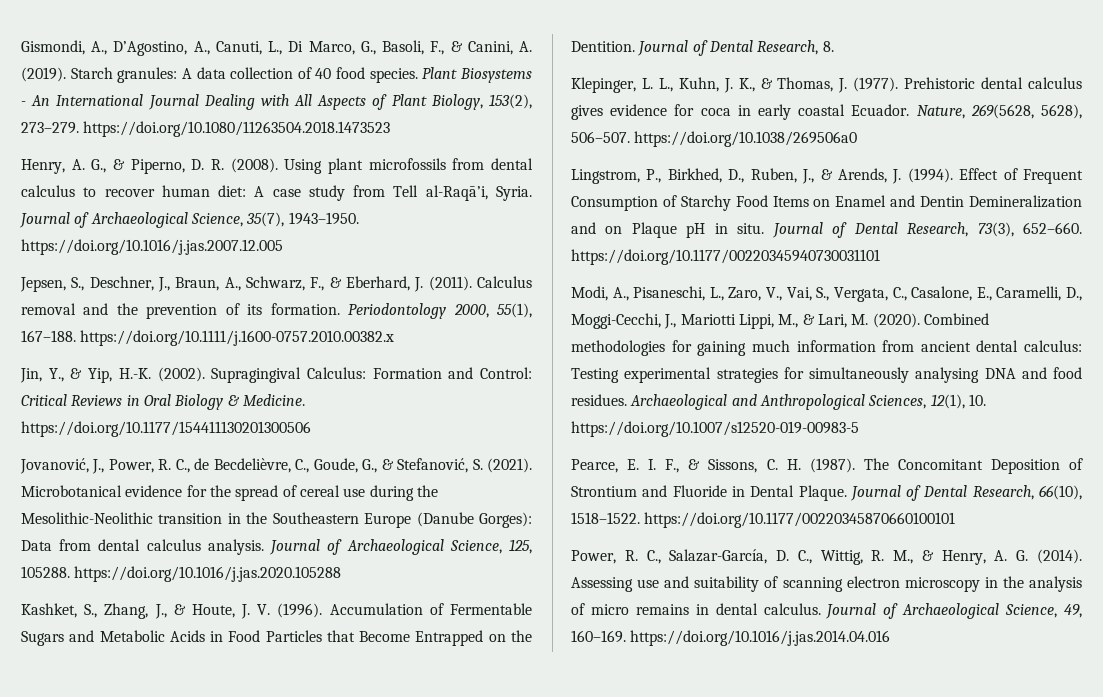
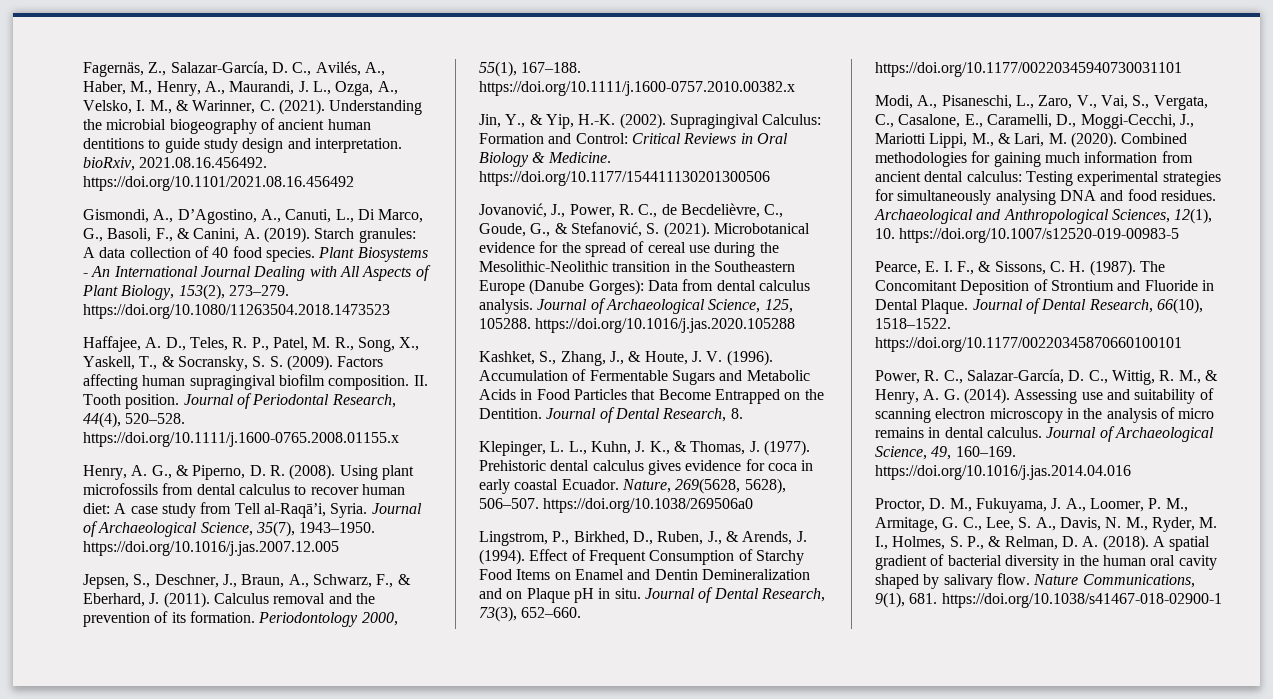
+ Fagernäs, Z., Salazar-García, D. C., Avilés, A., Haber, M., Henry, A., Maurandi, J. L., Ozga, A., Velsko, I. M., & Warinner, C. (2021). Understanding the microbial biogeography of ancient human dentitions to guide study design and interpretation. bioRxiv, 2021.08.16.456492. https://doi.org/10.1101/2021.08.16.456492
+ Haffajee, A. D., Teles, R. P., Patel, M. R., Song, X., Yaskell, T., & Socransky, S. S. (2009). Factors affecting human supragingival biofilm composition. II. Tooth position. Journal of Periodontal Research, 44(4), 520–528. https://doi.org/10.1111/j.1600-0765.2008.01155.x
+ Proctor, D. M., Fukuyama, J. A., Loomer, P. M., Armitage, G. C., Lee, S. A., Davis, N. M., Ryder, M. I., Holmes, S. P., & Relman, D. A. (2018). A spatial gradient of bacterial diversity in the human oral cavity shaped by salivary flow. Nature Communications, 9(1), 681. https://doi.org/10.1038/s41467-018-02900-1

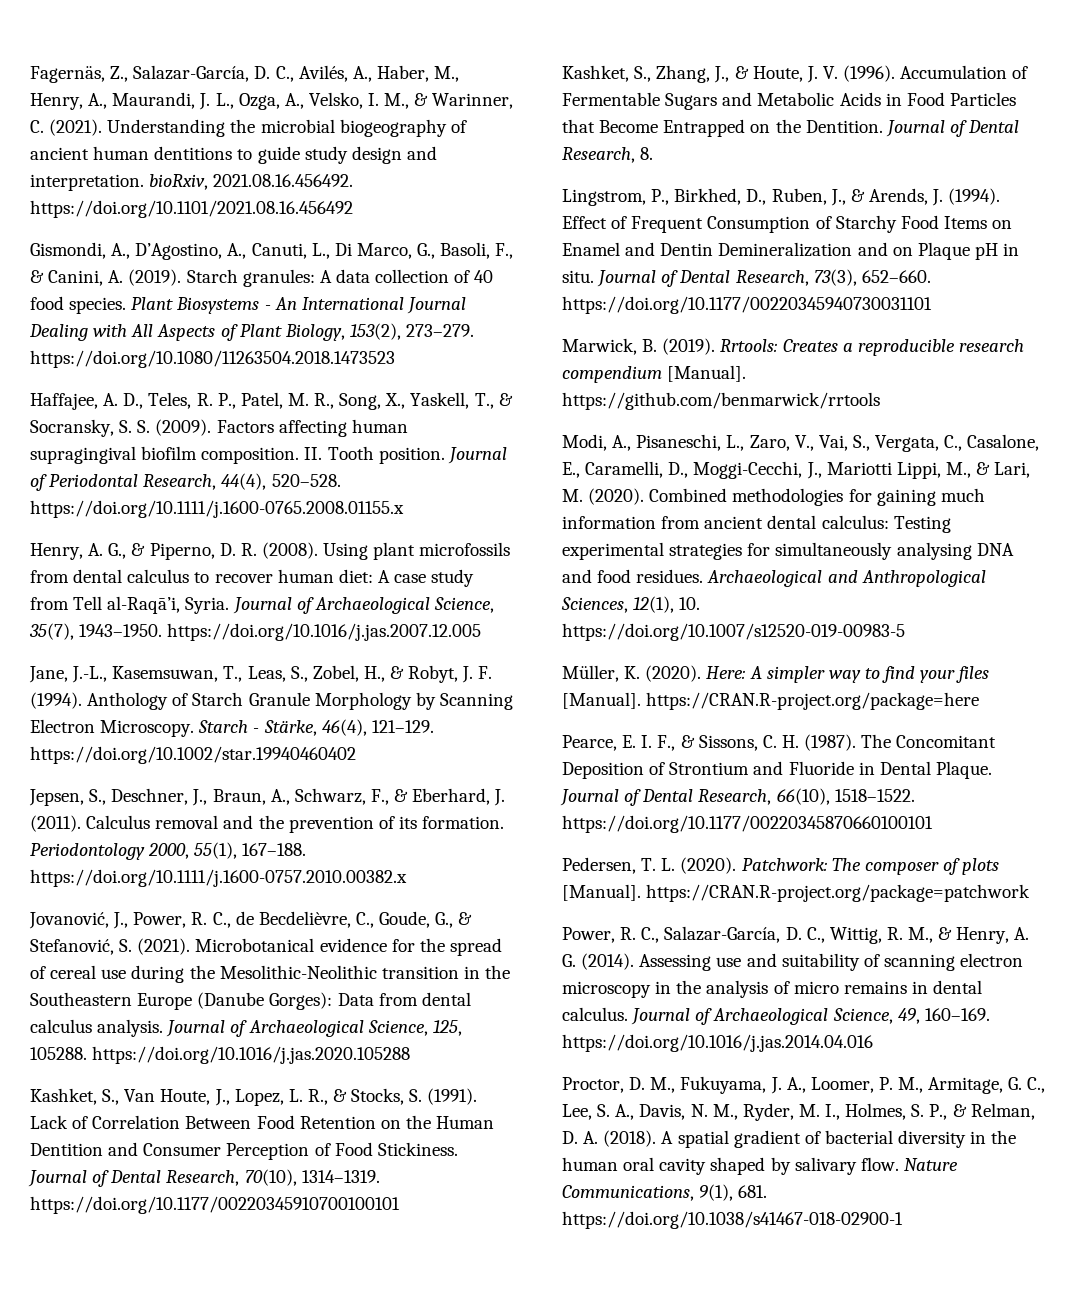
+ Jane, J.-L., Kasemsuwan, T., Leas, S., Zobel, H., & Robyt, J. F. (1994). Anthology of Starch Granule Morphology by Scanning Electron Microscopy. Starch - Stärke, 46(4), 121–129. https://doi.org/10.1002/star.19940460402
- Jin, Y., & Yip, H.-K. (2002). Supragingival Calculus: Formation and Control: Critical Reviews in Oral Biology & Medicine. https://doi.org/10.1177/154411130201300506
+ Kashket, S., Van Houte, J., Lopez, L. R., & Stocks, S. (1991). Lack of Correlation Between Food Retention on the Human Dentition and Consumer Perception of Food Stickiness. Journal of Dental Research, 70(10), 1314–1319. https://doi.org/10.1177/00220345910700100101
- Klepinger, L. L., Kuhn, J. K., & Thomas, J. (1977). Prehistoric dental calculus gives evidence for coca in early coastal Ecuador. Nature, 269(5628, 5628), 506–507. https://doi.org/10.1038/269506a0
+ Marwick, B. (2019). Rrtools: Creates a reproducible research compendium [Manual]. https://github.com/benmarwick/rrtools
+ Müller, K. (2020). Here: A simpler way to find your files [Manual]. https://CRAN.R-project.org/package=here
+ Pedersen, T. L. (2020). Patchwork: The composer of plots [Manual]. https://CRAN.R-project.org/package=patchwork

